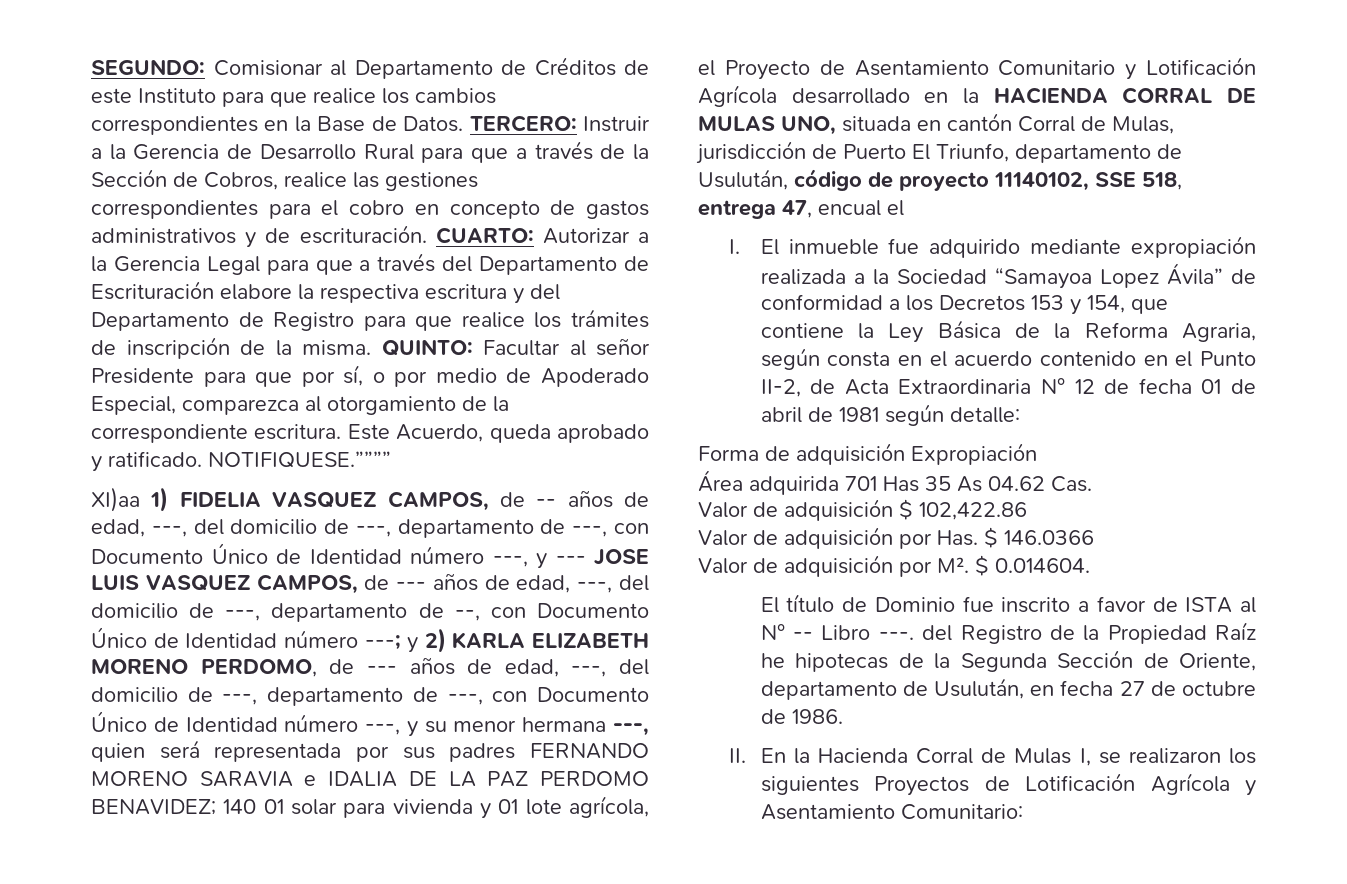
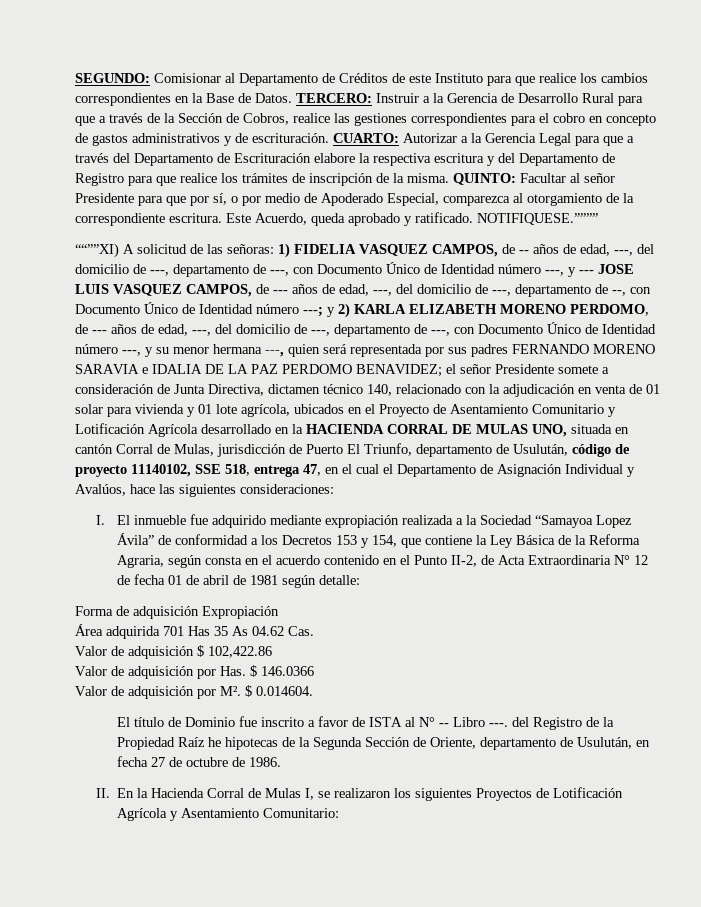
- XI)aa 1) FIDELIA VASQUEZ CAMPOS, de -- años de edad, ---, del domicilio de ---, departamento de ---, con Documento Único de Identidad número ---, y --- JOSE LUIS VASQUEZ CAMPOS, de --- años de edad, ---, del domicilio de ---, departamento de --, con Documento Único de Identidad número ---;
+ ““””XI) A solicitud de las señoras: 1) FIDELIA VASQUEZ CAMPOS, de -- años de edad, ---, del domicilio de ---, departamento de ---, con Documento Único de Identidad número ---, y --- JOSE LUIS VASQUEZ CAMPOS, de --- años de edad, ---, del domicilio de ---, departamento de --, con Documento Único de Identidad número ---;
- 140 01 solar para vivienda y 01 lote agrícola, el Proyecto de Asentamiento Comunitario y Lotificación Agrícola desarrollado en la HACIENDA CORRAL DE MULAS UNO, situada en cantón Corral de Mulas, jurisdicción de Puerto El Triunfo, departamento de Usulután, código de proyecto 11140102, SSE 518, entrega 47, encual el
+ el señor Presidente somete a consideración de Junta Directiva, dictamen técnico 140, relacionado con la adjudicación en venta de 01 solar para vivienda y 01 lote agrícola, ubicados en el Proyecto de Asentamiento Comunitario y Lotificación Agrícola desarrollado en la HACIENDA CORRAL DE MULAS UNO, situada en cantón Corral de Mulas, jurisdicción de Puerto El Triunfo, departamento de Usulután, código de proyecto 11140102, SSE 518, entrega 47, en el cual el Departamento de Asignación Individual y Avalúos, hace las siguientes consideraciones:

